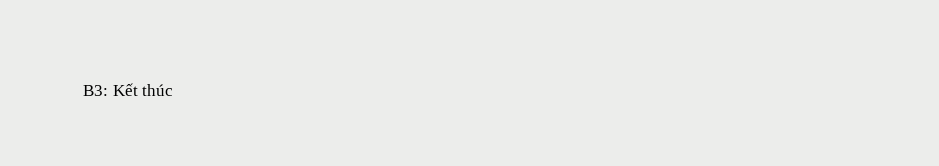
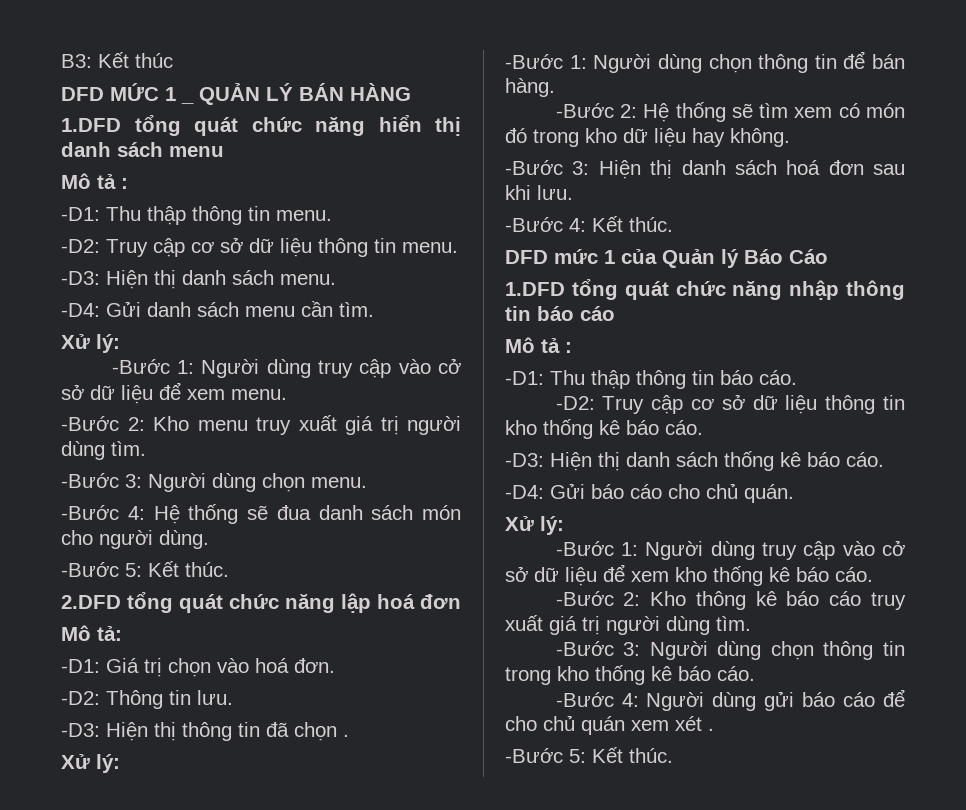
+ DFD MỨC 1 _ QUẢN LÝ BÁN HÀNG
+ 1.DFD tổng quát chức năng hiển thị danh sách menu
+ Mô tả :
+ -D1: Thu thập thông tin menu.
+ -D2: Truy cập cơ sở dữ liệu thông tin menu.
+ -D3: Hiện thị danh sách menu.
+ -D4: Gửi danh sách menu cần tìm.
+ Xử lý:
+ -Bước 1: Người dùng truy cập vào cở sở dữ liệu để xem menu.
+ -Bước 2: Kho menu truy xuất giá trị người dùng tìm.
+ -Bước 3: Người dùng chọn menu.
+ -Bước 4: Hệ thống sẽ đua danh sách món cho người dùng.
+ -Bước 5: Kết thúc.
+ 2.DFD tổng quát chức năng lập hoá đơn
+ Mô tả:
+ -D1: Giá trị chọn vào hoá đơn.
+ -D2: Thông tin lưu.
+ -D3: Hiện thị thông tin đã chọn .
+ Xử lý:
+ -Bước 1: Người dùng chọn thông tin để bán hàng.
+ -Bước 2: Hệ thống sẽ tìm xem có món đó trong kho dữ liệu hay không.
+ -Bước 3: Hiện thị danh sách hoá đơn sau khi lưu.
+ -Bước 4: Kết thúc.
+ DFD mức 1 của Quản lý Báo Cáo
+ 1.DFD tổng quát chức năng nhập thông tin báo cáo
+ Mô tả :
+ -D1: Thu thập thông tin báo cáo.
+ -D2: Truy cập cơ sở dữ liệu thông tin kho thống kê báo cáo.
+ -D3: Hiện thị danh sách thống kê báo cáo.
+ -D4: Gửi báo cáo cho chủ quán.
+ Xử lý:
+ -Bước 1: Người dùng truy cập vào cở sở dữ liệu để xem kho thống kê báo cáo.
+ -Bước 2: Kho thông kê báo cáo truy xuất giá trị người dùng tìm.
+ -Bước 3: Người dùng chọn thông tin trong kho thống kê báo cáo.
+ -Bước 4: Người dùng gửi báo cáo để cho chủ quán xem xét .
+ -Bước 5: Kết thúc.

